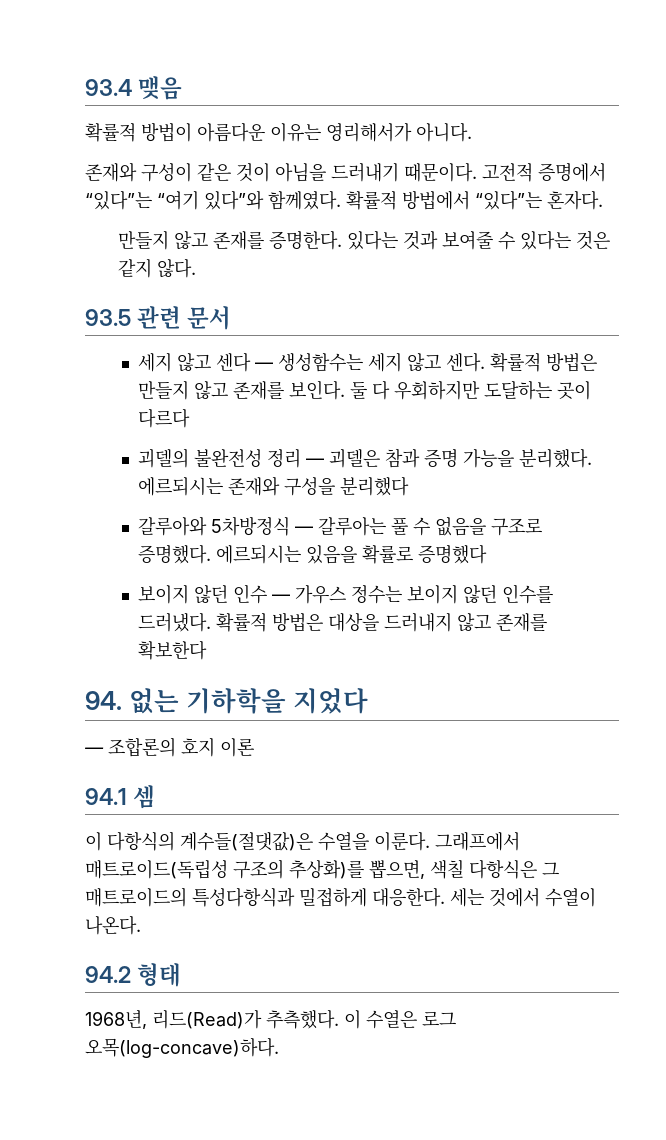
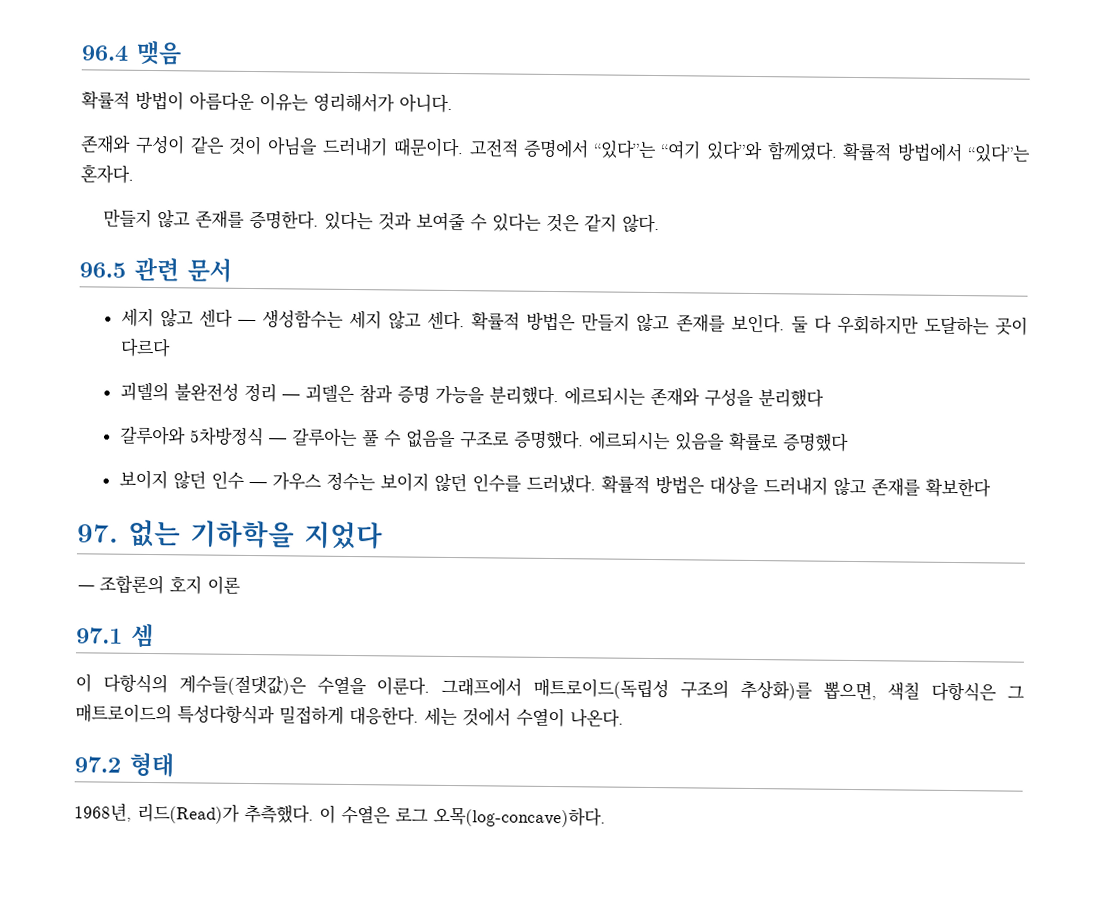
- 93.4 맺음
+ 96.4 맺음
- 93.5 관련 문서
+ 96.5 관련 문서
- 94. 없는 기하학을 지었다
+ 97. 없는 기하학을 지었다
- 94.1 셈
+ 97.1 셈
- 94.2 형태
+ 97.2 형태

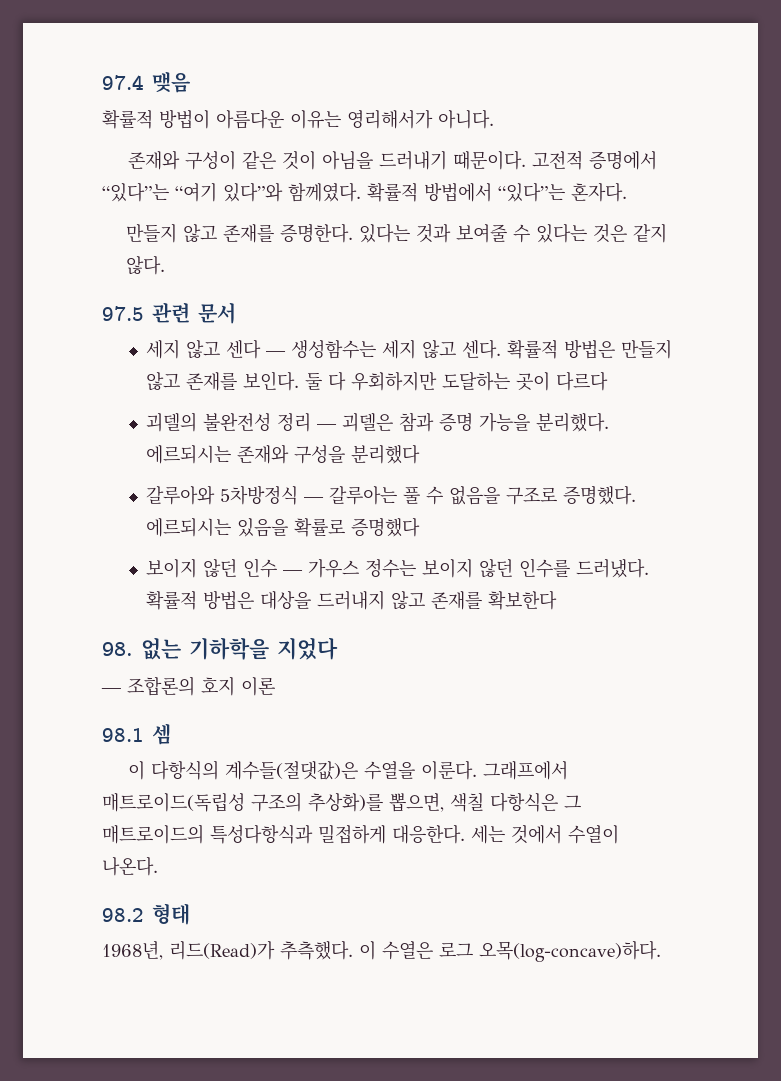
- 96.4 맺음
+ 97.4 맺음
- 96.5 관련 문서
+ 97.5 관련 문서
- 97. 없는 기하학을 지었다
+ 98. 없는 기하학을 지었다
- 97.1 셈
+ 98.1 셈
- 97.2 형태
+ 98.2 형태

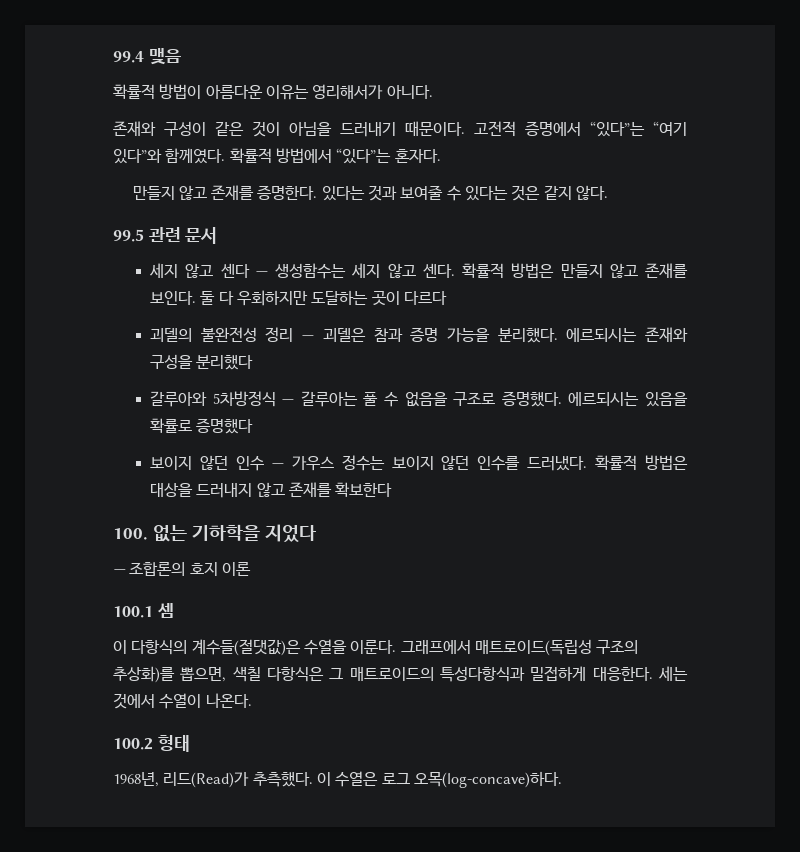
- 97.4 맺음
+ 99.4 맺음
- 97.5 관련 문서
+ 99.5 관련 문서
- 98. 없는 기하학을 지었다
+ 100. 없는 기하학을 지었다
- 98.1 셈
+ 100.1 셈
- 98.2 형태
+ 100.2 형태

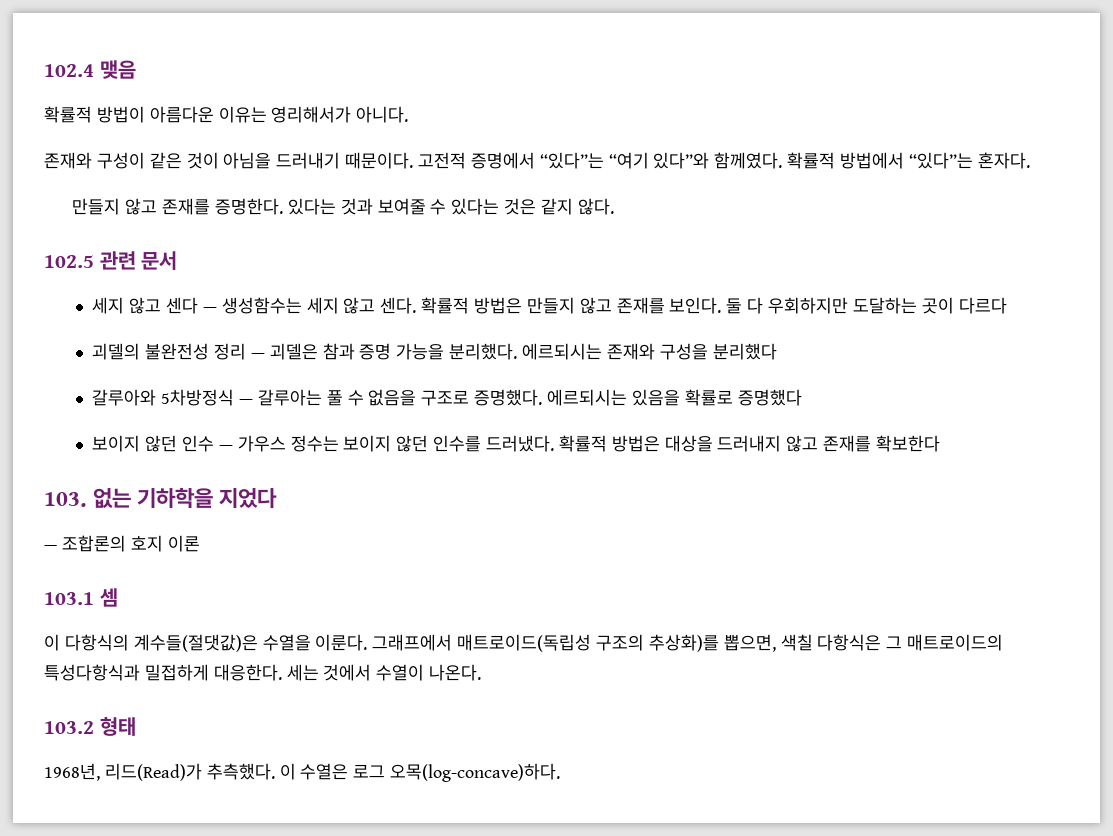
- 99.4 맺음
+ 102.4 맺음
- 99.5 관련 문서
+ 102.5 관련 문서
- 100. 없는 기하학을 지었다
+ 103. 없는 기하학을 지었다
- 100.1 셈
+ 103.1 셈
- 100.2 형태
+ 103.2 형태

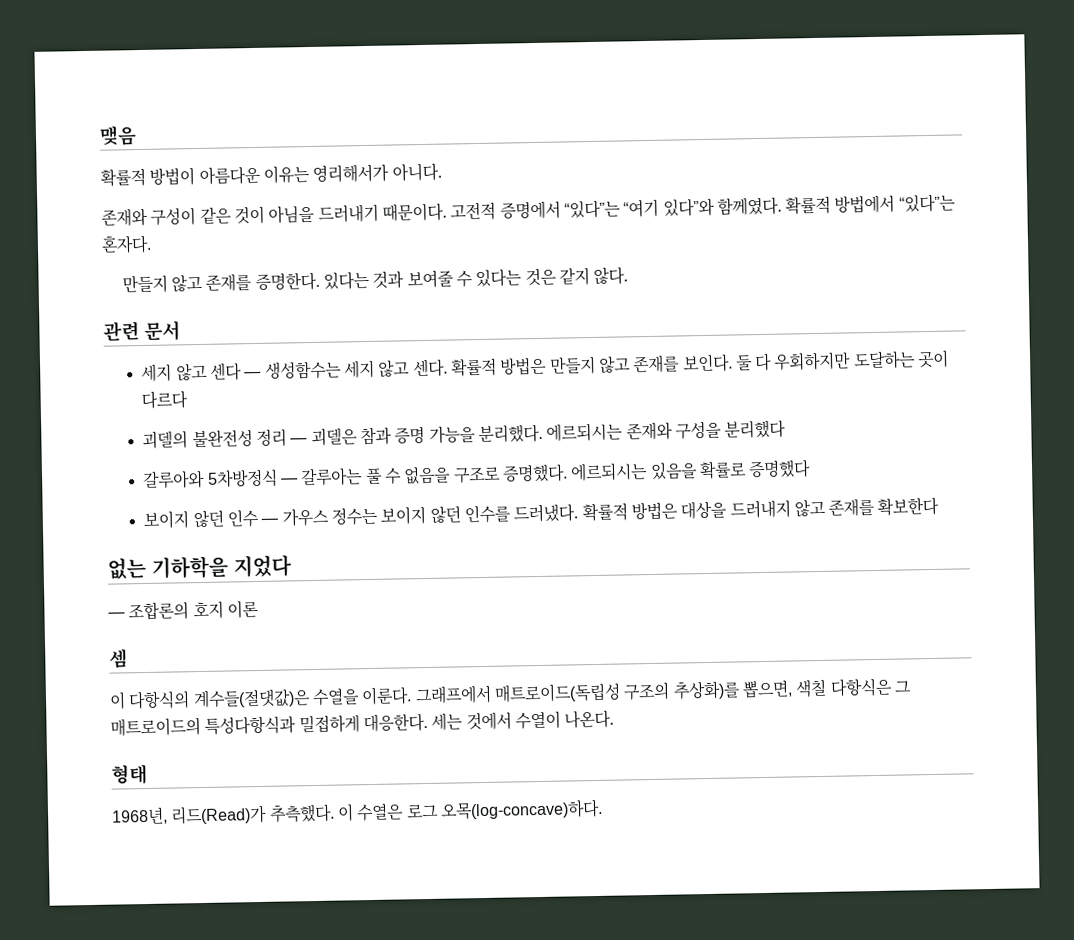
- 102.4 맺음
+ 맺음
- 102.5 관련 문서
+ 관련 문서
- 103. 없는 기하학을 지었다
+ 없는 기하학을 지었다
- 103.1 셈
+ 셈
- 103.2 형태
+ 형태

